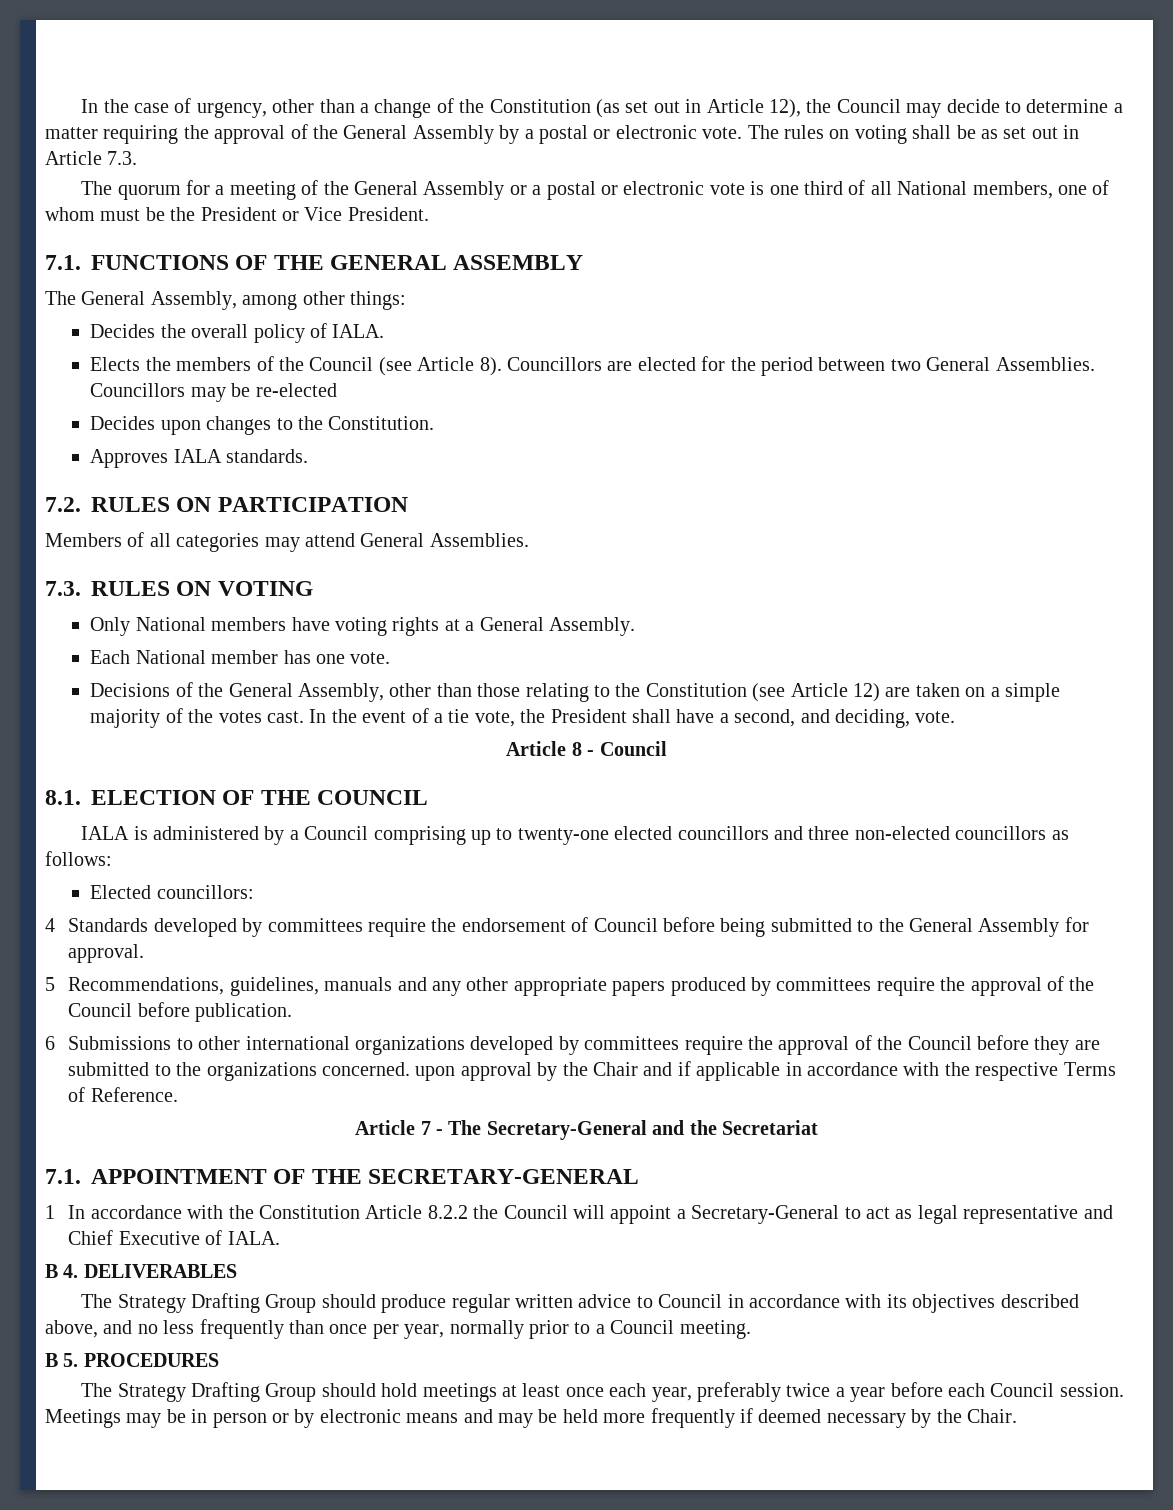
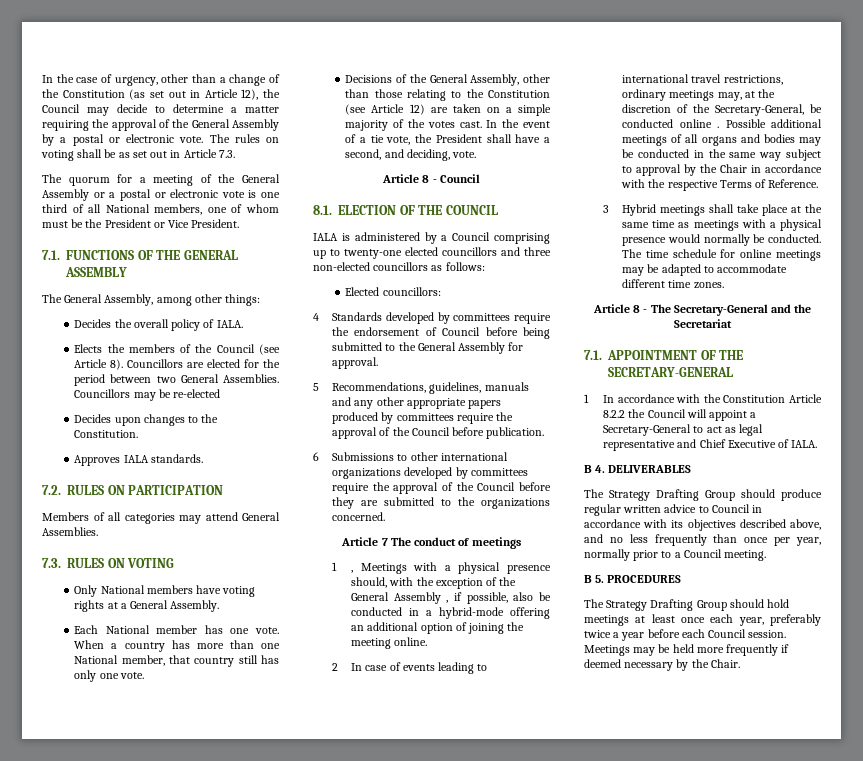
+ When a country has more than one National member, that country still has only one vote.
- 6 Submissions to other international organizations developed by committees require the approval of the Council before they are submitted to the organizations concerned. upon approval by the Chair and if applicable in accordance with the respective Terms of Reference.
+ 6 Submissions to other international organizations developed by committees require the approval of the Council before they are submitted to the organizations concerned.
+ Article 7 The conduct of meetings
+ 1 , Meetings with a physical presence should, with the exception of the General Assembly , if possible, also be conducted in a hybrid-mode offering an additional option of joining the meeting online.
+ 2 In case of events leading to international travel restrictions, ordinary meetings may, at the discretion of the Secretary-General, be conducted online . Possible additional meetings of all organs and bodies may be conducted in the same way subject to approval by the Chair in accordance with the respective Terms of Reference.
- Article 7 - The Secretary-General and the Secretariat
+ 3 Hybrid meetings shall take place at the same time as meetings with a physical presence would normally be conducted. The time schedule for online meetings may be adapted to accommodate different time zones.
+ Article 8 - The Secretary-General and the Secretariat
- Meetings may be in person or by electronic means and may be held more frequently if deemed necessary by the Chair.
+ Meetings may be held more frequently if deemed necessary by the Chair.

